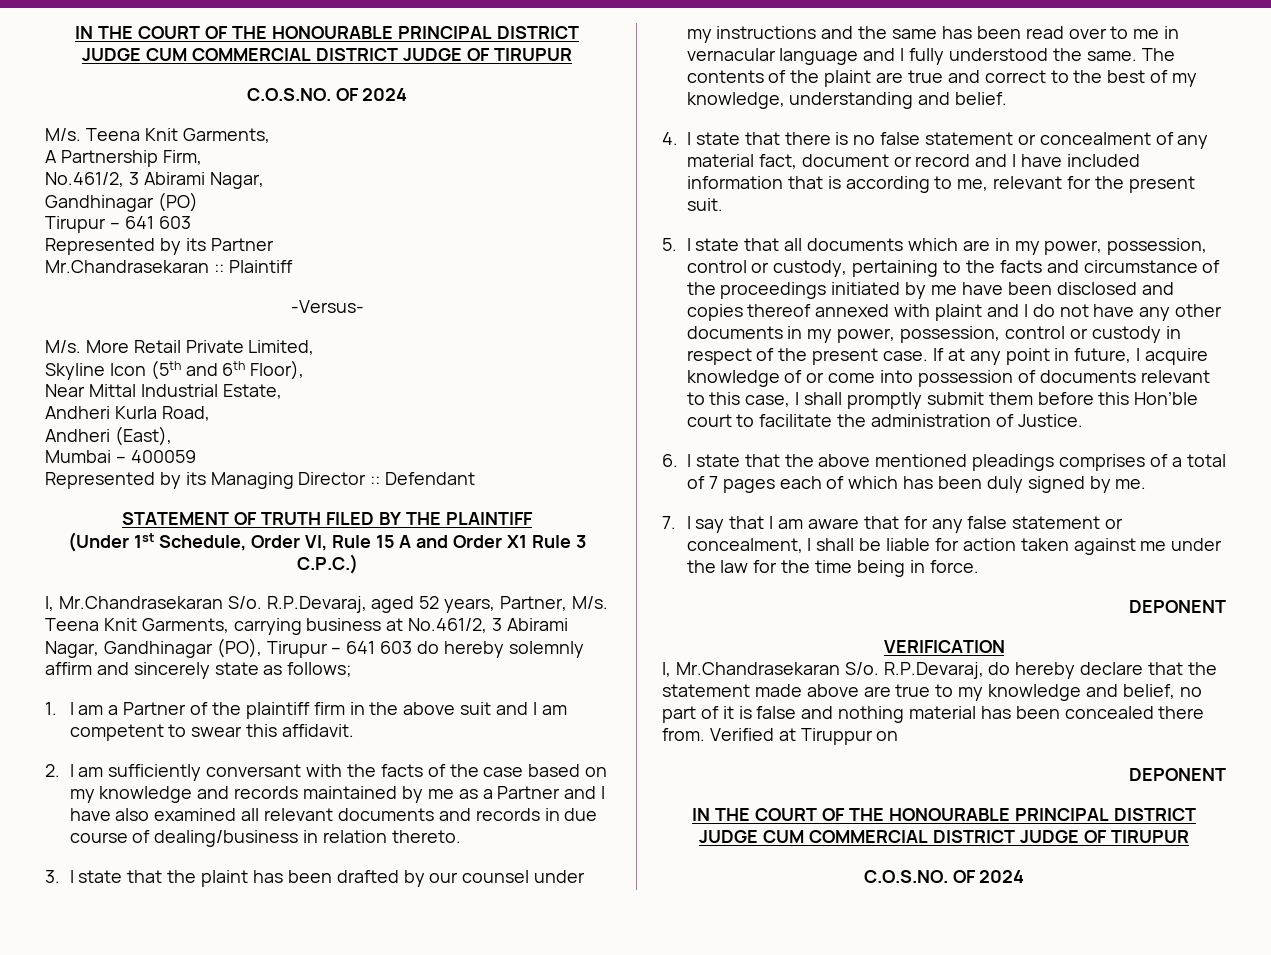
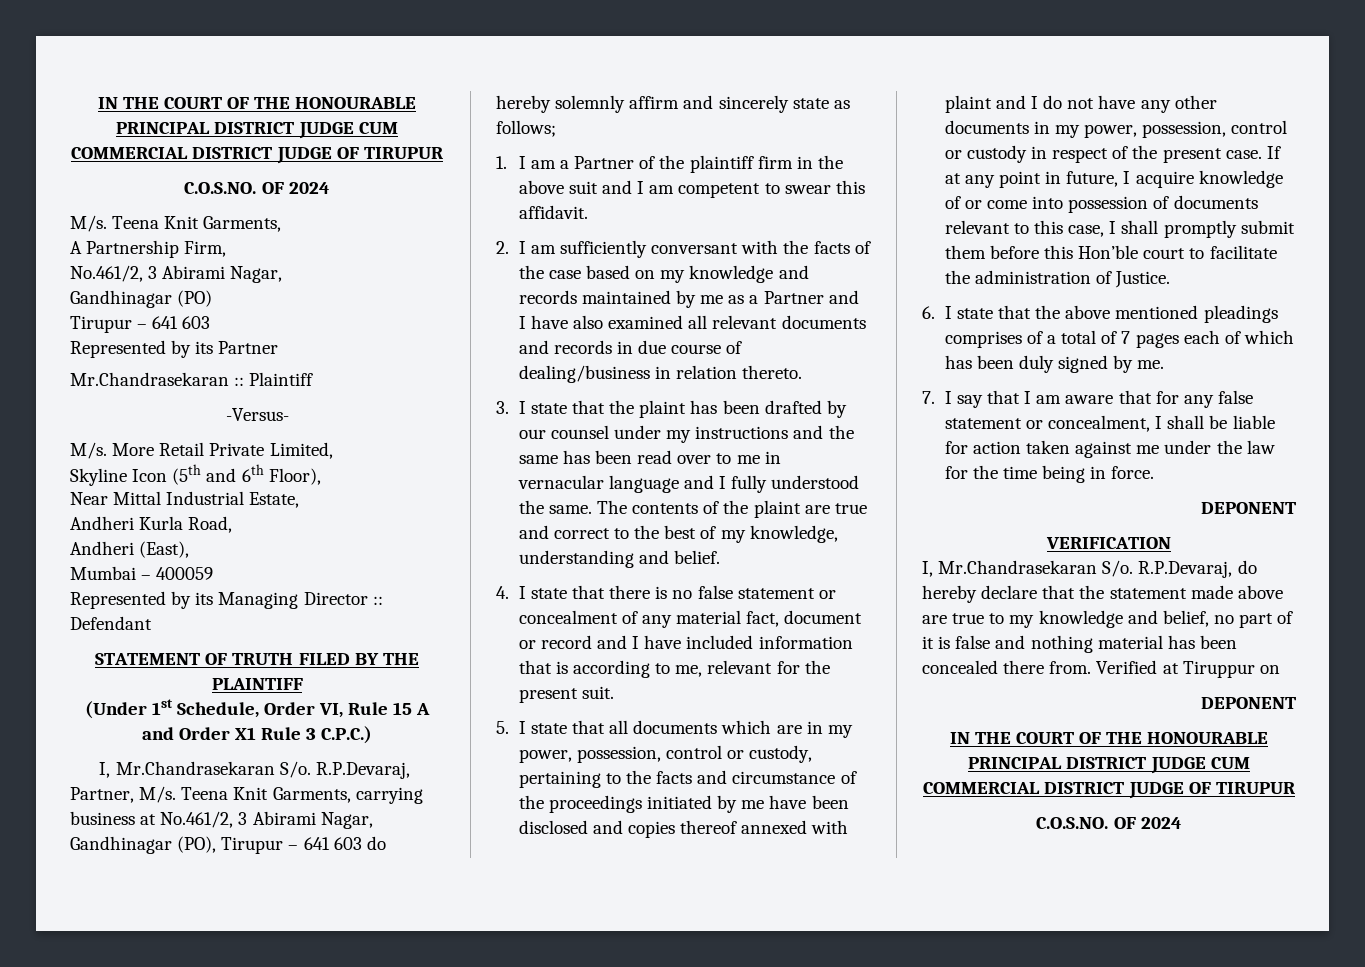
- I, Mr.Chandrasekaran S/o. R.P.Devaraj, aged 52 years, Partner, M/s. Teena Knit Garments, carrying business at No.461/2, 3 Abirami Nagar, Gandhinagar (PO), Tirupur – 641 603 do hereby solemnly affirm and sincerely state as follows;
+ I, Mr.Chandrasekaran S/o. R.P.Devaraj, Partner, M/s. Teena Knit Garments, carrying business at No.461/2, 3 Abirami Nagar, Gandhinagar (PO), Tirupur – 641 603 do hereby solemnly affirm and sincerely state as follows;

